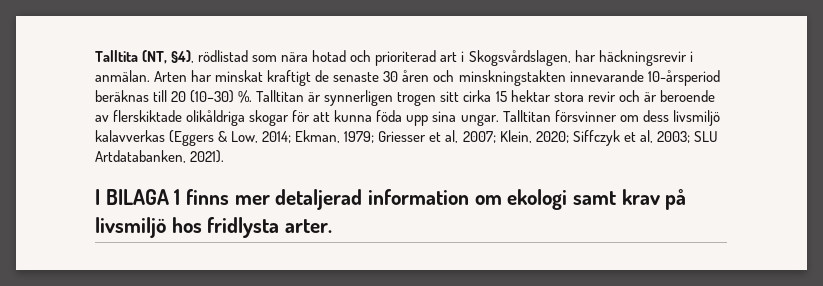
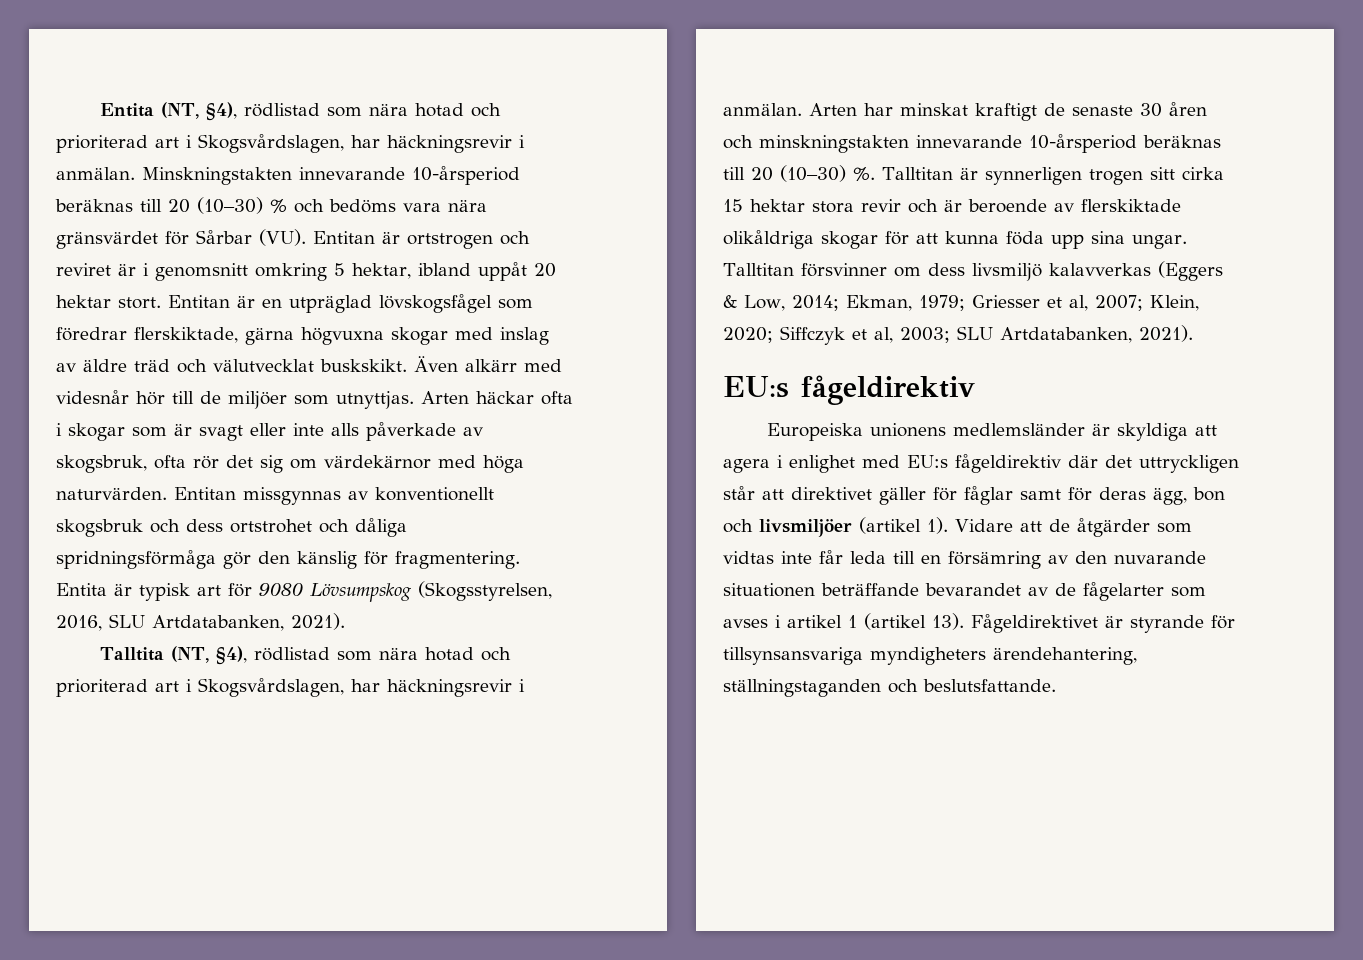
+ Entita (NT, §4), rödlistad som nära hotad och prioriterad art i Skogsvårdslagen, har häckningsrevir i anmälan. Minskningstakten innevarande 10-årsperiod beräknas till 20 (10–30) % och bedöms vara nära gränsvärdet för Sårbar (VU). Entitan är ortstrogen och reviret är i genomsnitt omkring 5 hektar, ibland uppåt 20 hektar stort. Entitan är en utpräglad lövskogsfågel som föredrar flerskiktade, gärna högvuxna skogar med inslag av äldre träd och välutvecklat buskskikt. Även alkärr med videsnår hör till de miljöer som utnyttjas. Arten häckar ofta i skogar som är svagt eller inte alls påverkade av skogsbruk, ofta rör det sig om värdekärnor med höga naturvärden. Entitan missgynnas av konventionellt skogsbruk och dess ortstrohet och dåliga spridningsförmåga gör den känslig för fragmentering. Entita är typisk art för 9080 Lövsumpskog (Skogsstyrelsen, 2016, SLU Artdatabanken, 2021).
  Talltitan försvinner om dess livsmiljö kalavverkas (Eggers & Low, 2014; Ekman, 1979; Griesser et al, 2007; Klein, 2020; Siffczyk et al, 2003; SLU Artdatabanken, 2021).
- I BILAGA 1 finns mer detaljerad information om ekologi samt krav på livsmiljö hos fridlysta arter.
+ EU:s fågeldirektiv
+ Europeiska unionens medlemsländer är skyldiga att agera i enlighet med EU:s fågeldirektiv där det uttryckligen står att direktivet gäller för fåglar samt för deras ägg, bon och livsmiljöer (artikel 1). Vidare att de åtgärder som vidtas inte får leda till en försämring av den nuvarande situationen beträffande bevarandet av de fågelarter som avses i artikel 1 (artikel 13). Fågeldirektivet är styrande för tillsynsansvariga myndigheters ärendehantering, ställningstaganden och beslutsfattande.

